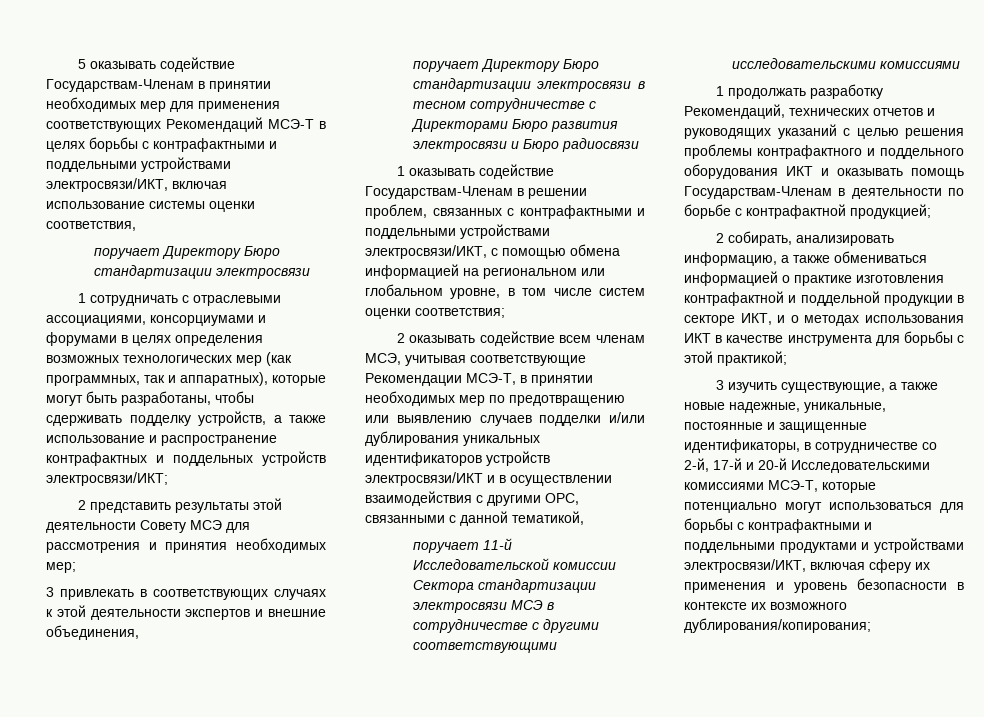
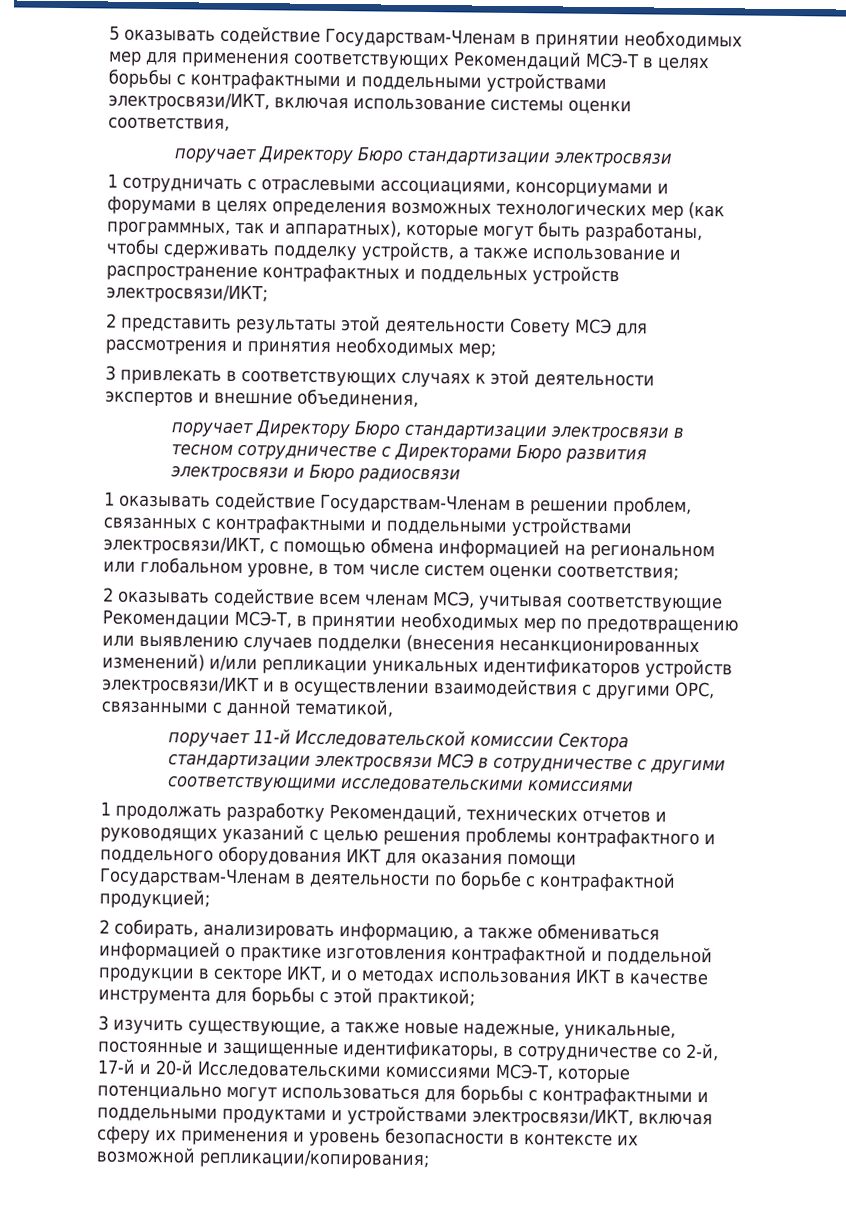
- 2 оказывать содействие всем членам МСЭ, учитывая соответствующие Рекомендации МСЭ-T, в принятии необходимых мер по предотвращению или выявлению случаев подделки и/или дублирования уникальных идентификаторов устройств электросвязи/ИКТ и в осуществлении взаимодействия с другими ОРС, связанными с данной тематикой,
+ 2 оказывать содействие всем членам МСЭ, учитывая соответствующие Рекомендации МСЭ-T, в принятии необходимых мер по предотвращению или выявлению случаев подделки (внесения несанкционированных изменений) и/или репликации уникальных идентификаторов устройств электросвязи/ИКТ и в осуществлении взаимодействия с другими ОРС, связанными с данной тематикой,
- 1 продолжать разработку Рекомендаций, технических отчетов и руководящих указаний с целью решения проблемы контрафактного и поддельного оборудования ИКТ и оказывать помощь Государствам-Членам в деятельности по борьбе с контрафактной продукцией;
+ 1 продолжать разработку Рекомендаций, технических отчетов и руководящих указаний с целью решения проблемы контрафактного и поддельного оборудования ИКТ для оказания помощи Государствам-Членам в деятельности по борьбе с контрафактной продукцией;
- 3 изучить существующие, а также новые надежные, уникальные, постоянные и защищенные идентификаторы, в сотрудничестве со 2-й, 17-й и 20-й Исследовательскими комиссиями МСЭ-Т, которые потенциально могут использоваться для борьбы с контрафактными и поддельными продуктами и устройствами электросвязи/ИКТ, включая сферу их применения и уровень безопасности в контексте их возможного дублирования/копирования;
+ 3 изучить существующие, а также новые надежные, уникальные, постоянные и защищенные идентификаторы, в сотрудничестве со 2-й, 17-й и 20-й Исследовательскими комиссиями МСЭ-Т, которые потенциально могут использоваться для борьбы с контрафактными и поддельными продуктами и устройствами электросвязи/ИКТ, включая сферу их применения и уровень безопасности в контексте их возможной репликации/копирования;

